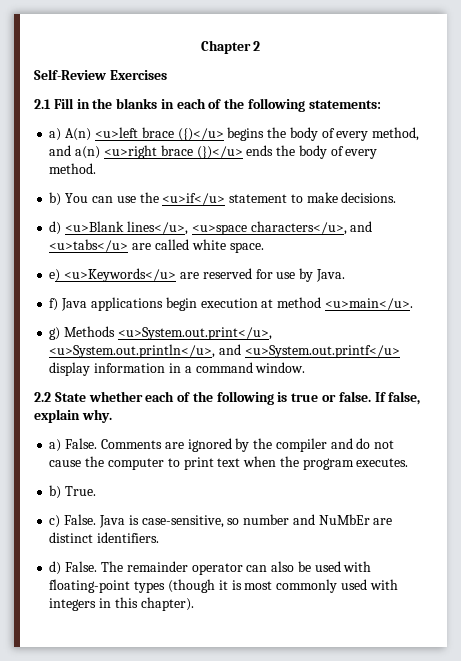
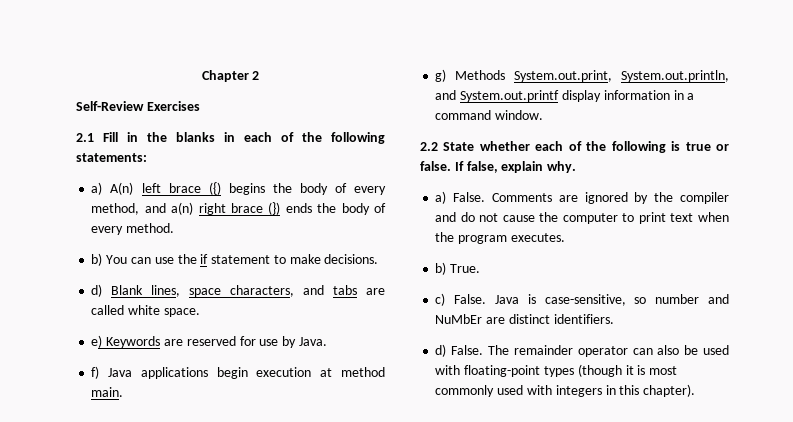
- a) A(n) <u>left brace ({)</u> begins the body of every method, and a(n) <u>right brace (})</u> ends the body of every method.
+ a) A(n) left brace ({) begins the body of every method, and a(n) right brace (}) ends the body of every method.
- b) You can use the <u>if</u> statement to make decisions.
+ b) You can use the if statement to make decisions.
- d) <u>Blank lines</u>, <u>space characters</u>, and <u>tabs</u> are called white space.
+ d) Blank lines, space characters, and tabs are called white space.
- e) <u>Keywords</u> are reserved for use by Java.
+ e) Keywords are reserved for use by Java.
- f) Java applications begin execution at method <u>main</u>.
+ f) Java applications begin execution at method main.
- g) Methods <u>System.out.print</u>, <u>System.out.println</u>, and <u>System.out.printf</u> display information in a command window.
+ g) Methods System.out.print, System.out.println, and System.out.printf display information in a command window.

